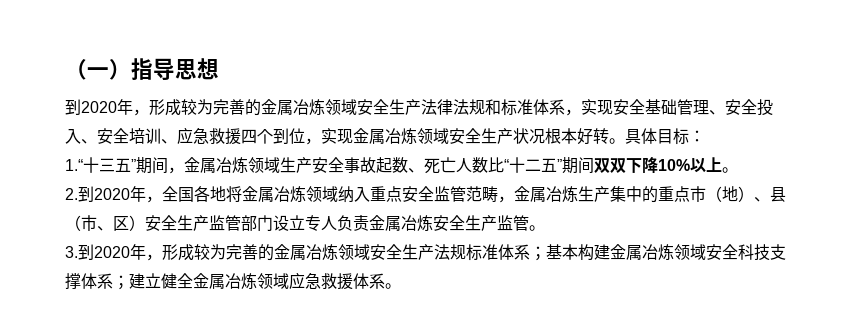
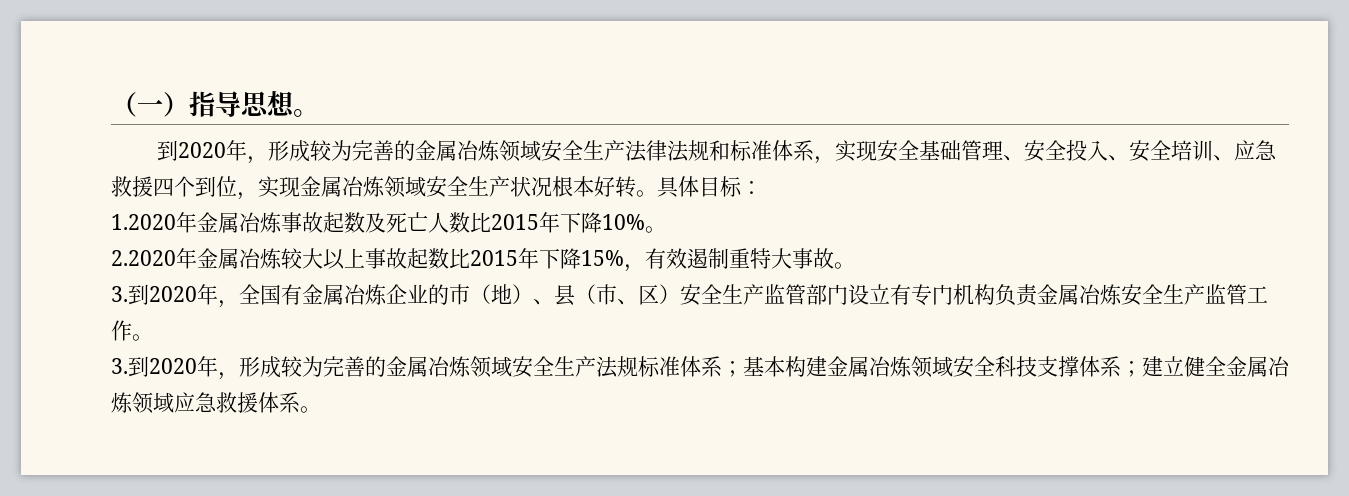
- （一）指导思想
+ （一）指导思想。
- 1.“十三五”期间，金属冶炼领域生产安全事故起数、死亡人数比“十二五”期间双双下降10%以上。
- 2.到2020年，全国各地将金属冶炼领域纳入重点安全监管范畴，金属冶炼生产集中的重点市（地）、县（市、区）安全生产监管部门设立专人负责金属冶炼安全生产监管。
+ 1.2020年金属冶炼事故起数及死亡人数比2015年下降10%。
+ 2.2020年金属冶炼较大以上事故起数比2015年下降15%，有效遏制重特大事故。
+ 3.到2020年，全国有金属冶炼企业的市（地）、县（市、区）安全生产监管部门设立有专门机构负责金属冶炼安全生产监管工作。

